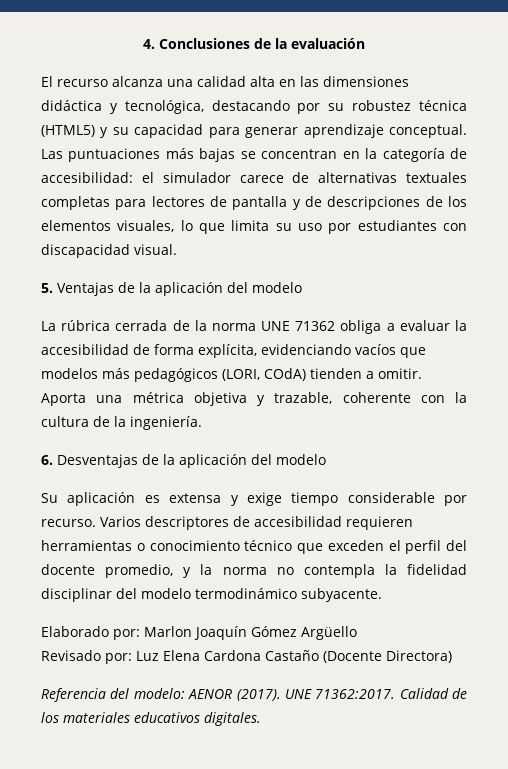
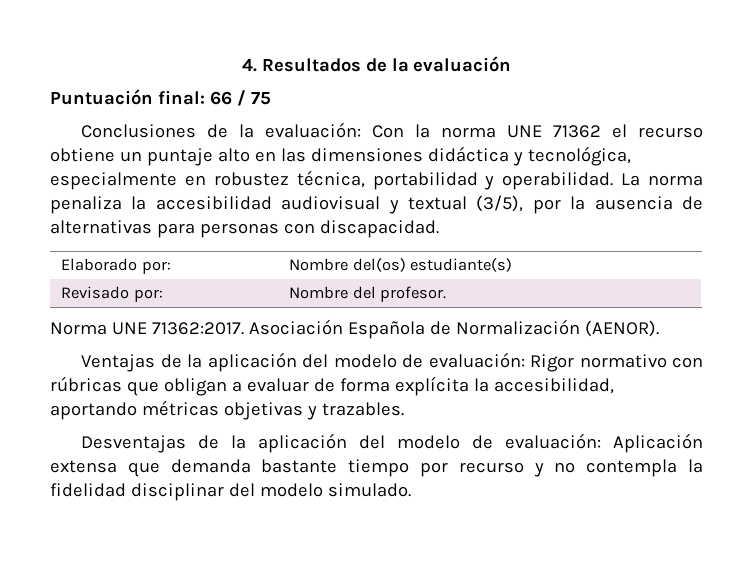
- 4. Conclusiones de la evaluación
+ 4. Resultados de la evaluación
- El recurso alcanza una calidad alta en las dimensiones didáctica y tecnológica, destacando por su robustez técnica (HTML5) y su capacidad para generar aprendizaje conceptual. Las puntuaciones más bajas se concentran en la categoría de accesibilidad: el simulador carece de alternativas textuales completas para lectores de pantalla y de descripciones de los elementos visuales, lo que limita su uso por estudiantes con discapacidad visual.
- 5. Ventajas de la aplicación del modelo
- La rúbrica cerrada de la norma UNE 71362 obliga a evaluar la accesibilidad de forma explícita, evidenciando vacíos que modelos más pedagógicos (LORI, COdA) tienden a omitir. Aporta una métrica objetiva y trazable, coherente con la cultura de la ingeniería.
- 6. Desventajas de la aplicación del modelo
- Su aplicación es extensa y exige tiempo considerable por recurso. Varios descriptores de accesibilidad requieren herramientas o conocimiento técnico que exceden el perfil del docente promedio, y la norma no contempla la fidelidad disciplinar del modelo termodinámico subyacente.
- Elaborado por: Marlon Joaquín Gómez Argüello
- Revisado por: Luz Elena Cardona Castaño (Docente Directora)
- Referencia del modelo: AENOR (2017). UNE 71362:2017. Calidad de los materiales educativos digitales.
+ Puntuación final: 66 / 75
+ Conclusiones de la evaluación: Con la norma UNE 71362 el recurso obtiene un puntaje alto en las dimensiones didáctica y tecnológica, especialmente en robustez técnica, portabilidad y operabilidad. La norma penaliza la accesibilidad audiovisual y textual (3/5), por la ausencia de alternativas para personas con discapacidad.
+ Elaborado por: | Nombre del(os) estudiante(s)
+ Revisado por: | Nombre del profesor.
+ Norma UNE 71362:2017. Asociación Española de Normalización (AENOR).
+ Ventajas de la aplicación del modelo de evaluación: Rigor normativo con rúbricas que obligan a evaluar de forma explícita la accesibilidad, aportando métricas objetivas y trazables.
+ Desventajas de la aplicación del modelo de evaluación: Aplicación extensa que demanda bastante tiempo por recurso y no contempla la fidelidad disciplinar del modelo simulado.

